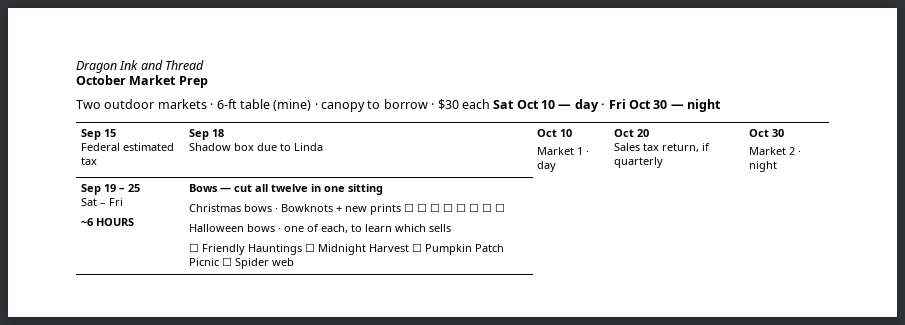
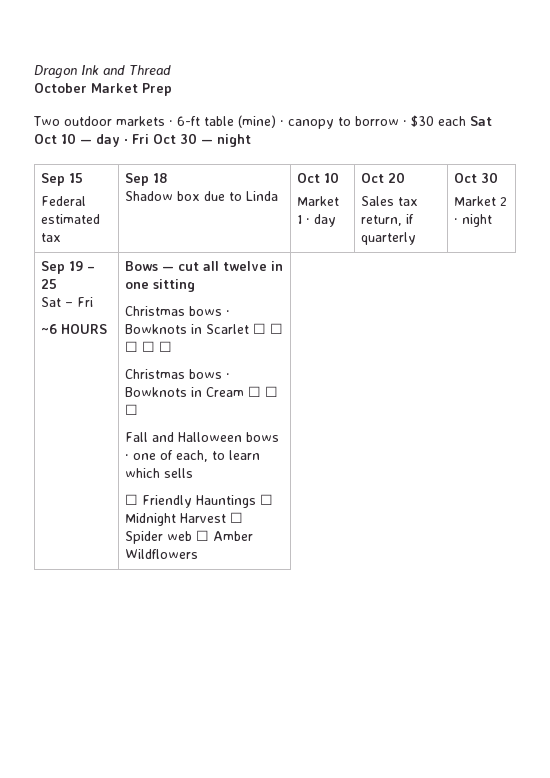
- Christmas bows · Bowknots + new prints ☐ ☐ ☐ ☐ ☐ ☐ ☐ ☐
+ Christmas bows · Bowknots in Scarlet ☐ ☐ ☐ ☐ ☐
- Halloween bows · one of each, to learn which sells
+ Christmas bows · Bowknots in Cream ☐ ☐ ☐
+ Fall and Halloween bows · one of each, to learn which sells
- ☐ Friendly Hauntings ☐ Midnight Harvest ☐ Pumpkin Patch Picnic ☐ Spider web
+ ☐ Friendly Hauntings ☐ Midnight Harvest ☐ Spider web ☐ Amber Wildflowers

